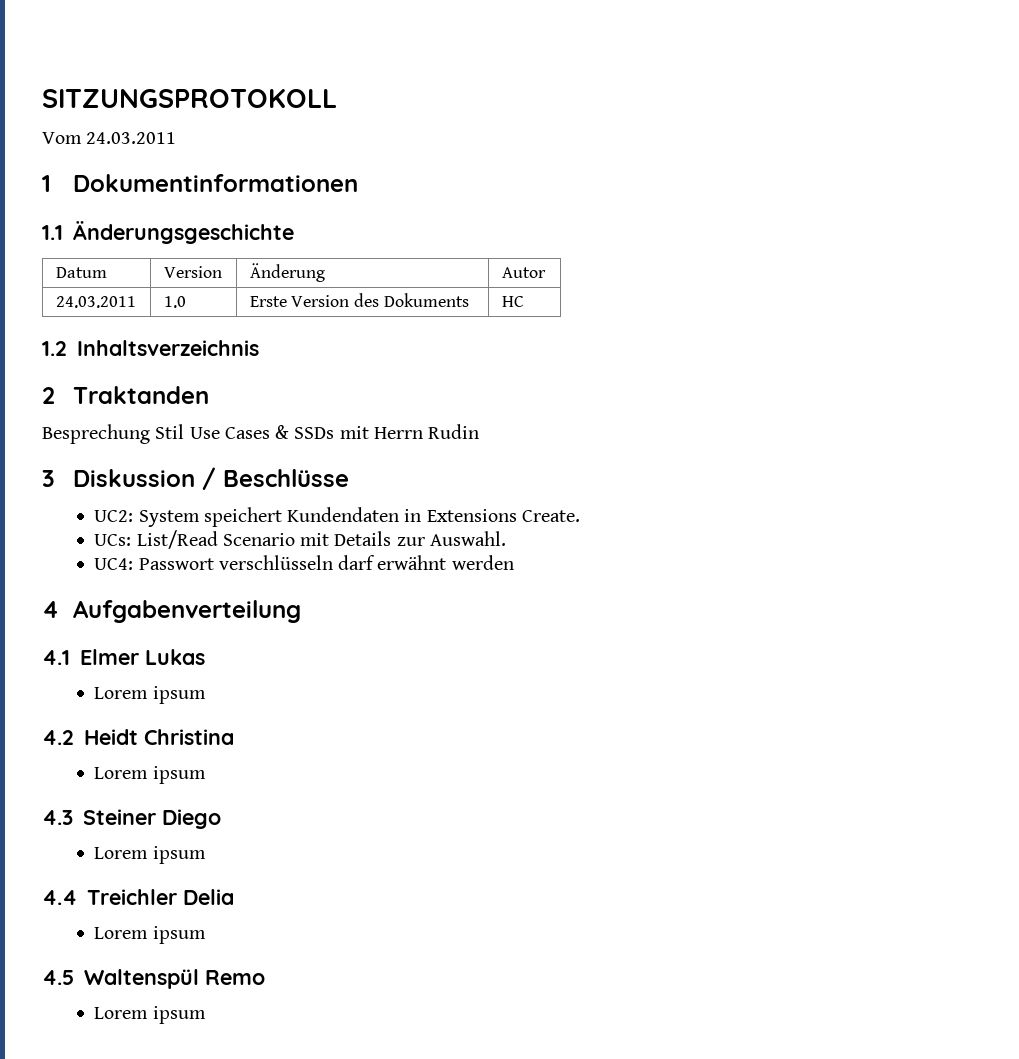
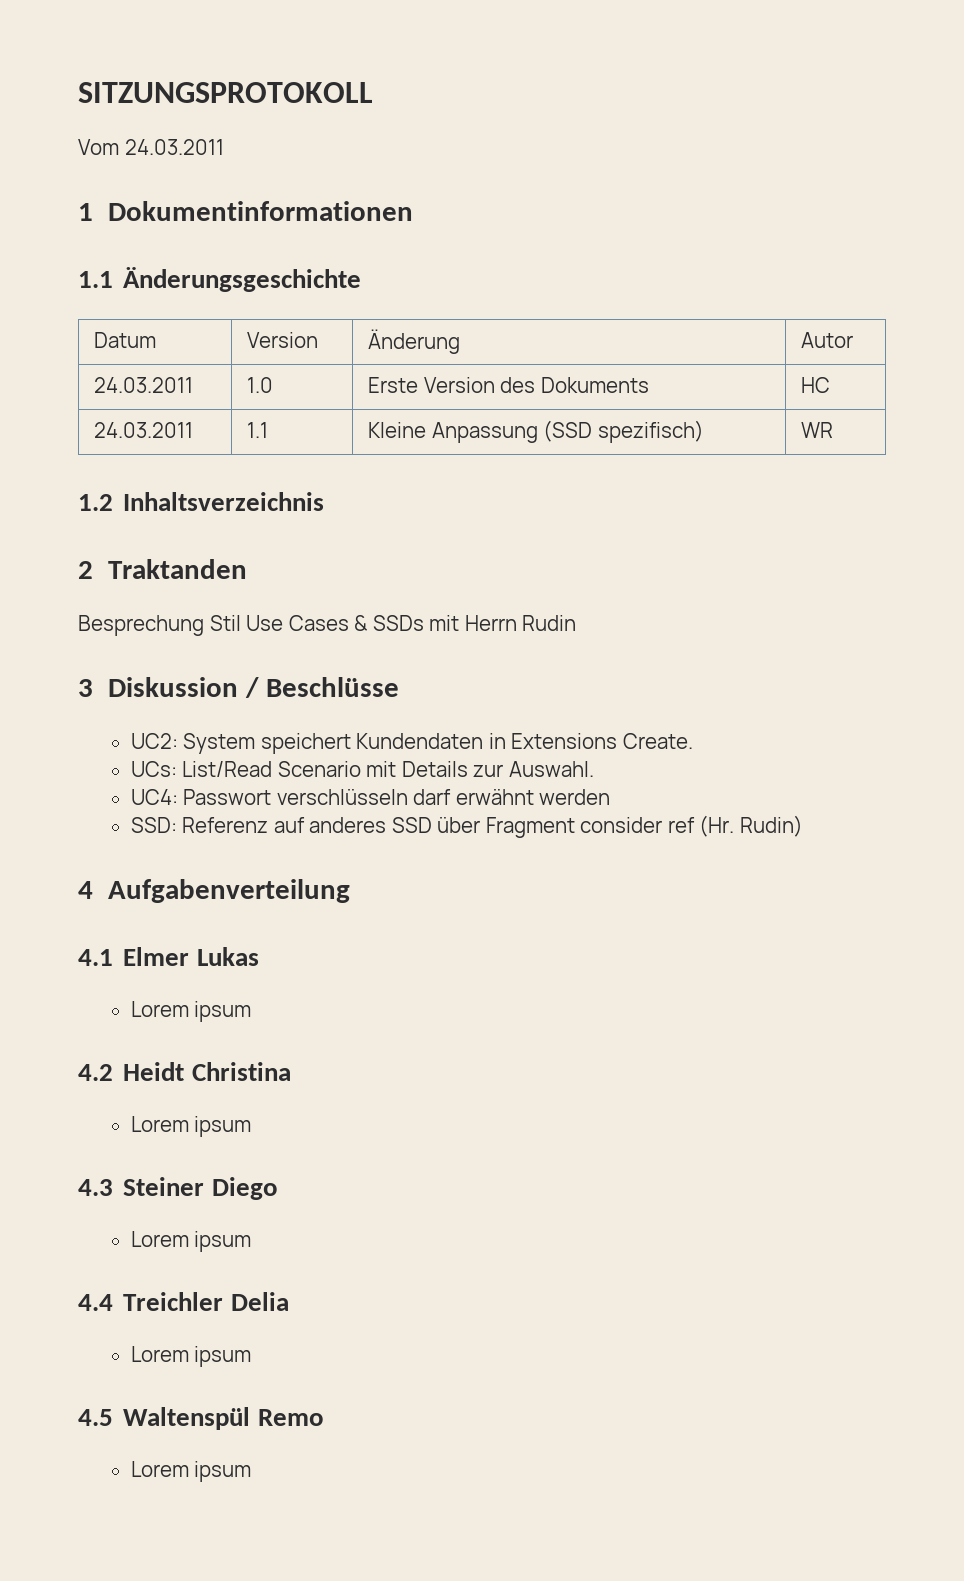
+ 24.03.2011 | 1.1 | Kleine Anpassung (SSD spezifisch) | WR
+ SSD: Referenz auf anderes SSD über Fragment consider ref (Hr. Rudin)

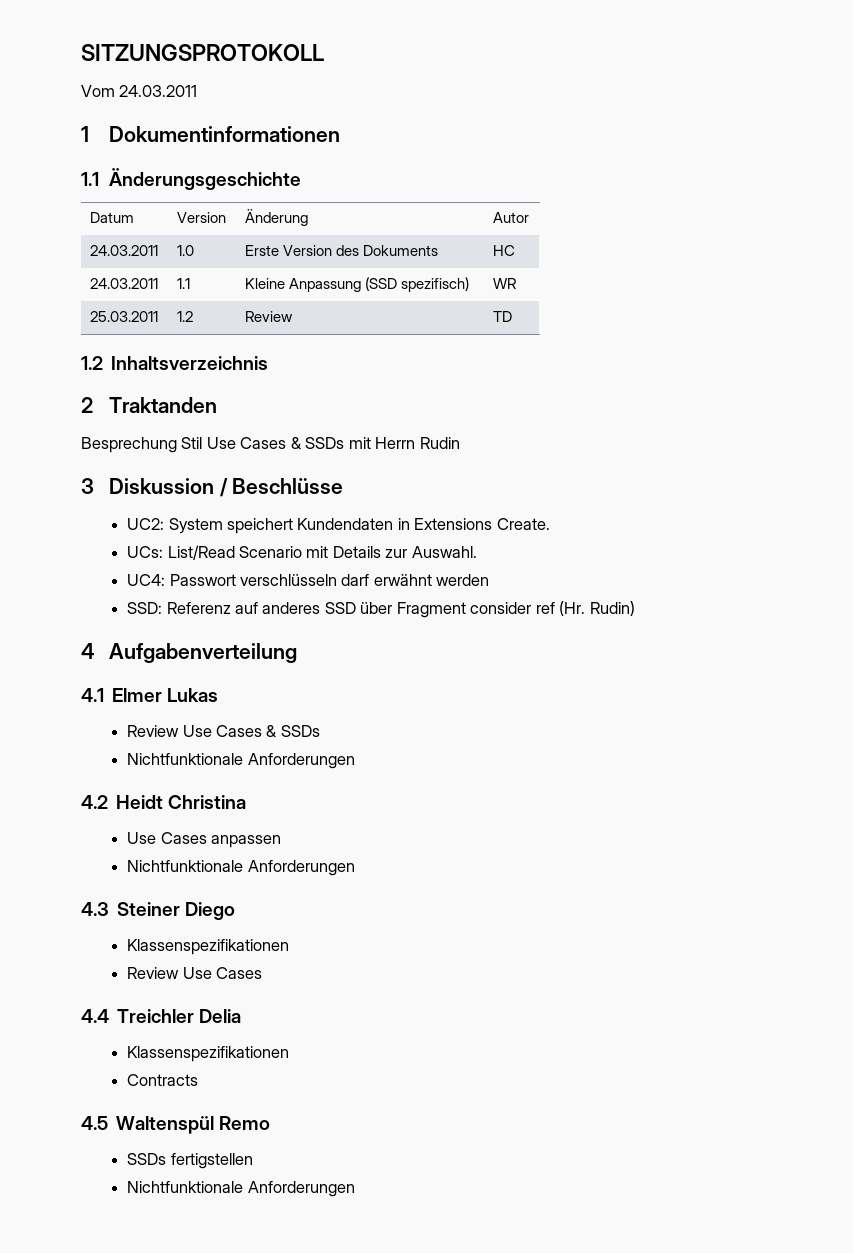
+ 25.03.2011 | 1.2 | Review | TD
  4.1 Elmer Lukas
- Lorem ipsum
+ Review Use Cases & SSDs
+ Nichtfunktionale Anforderungen
  4.2 Heidt Christina
- Lorem ipsum
+ Use Cases anpassen
+ Nichtfunktionale Anforderungen
  4.3 Steiner Diego
- Lorem ipsum
+ Klassenspezifikationen
+ Review Use Cases
  4.4 Treichler Delia
- Lorem ipsum
+ Klassenspezifikationen
+ Contracts
  4.5 Waltenspül Remo
- Lorem ipsum
+ SSDs fertigstellen
+ Nichtfunktionale Anforderungen

